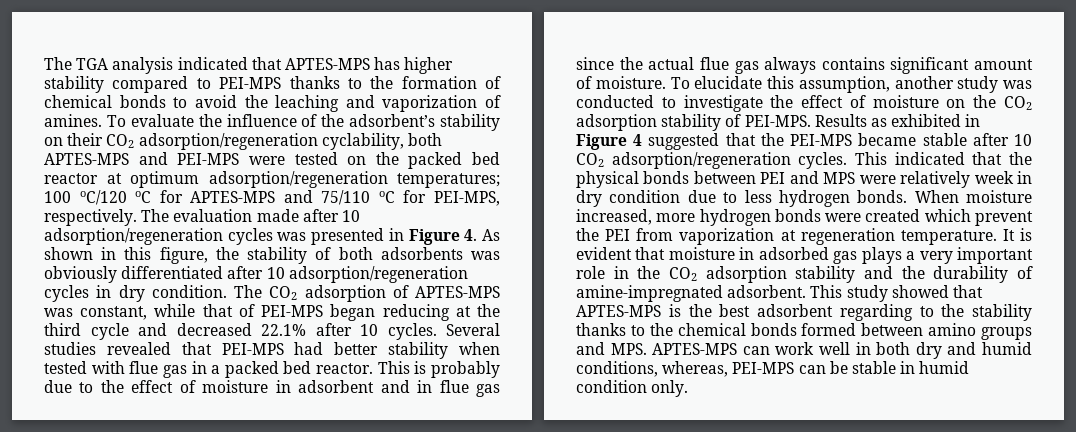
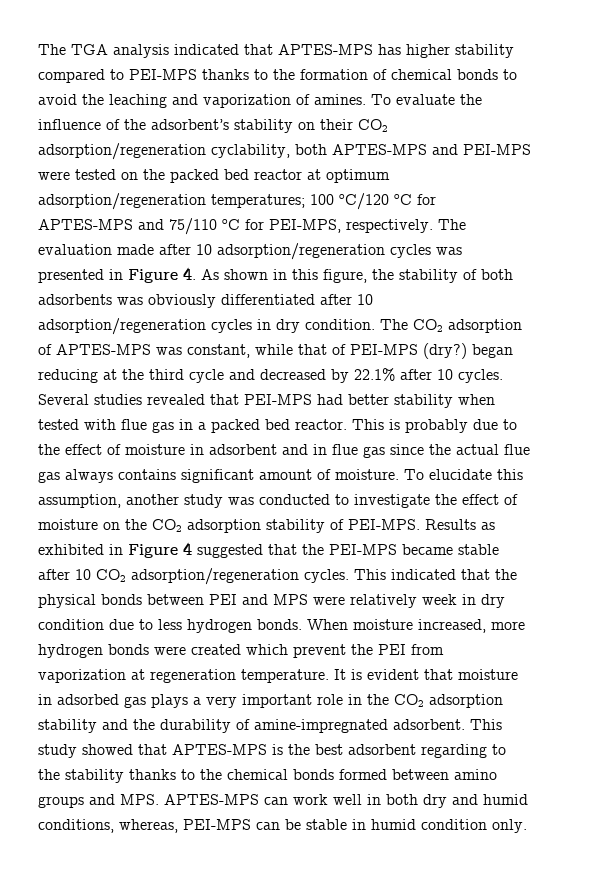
- The CO2 adsorption of APTES-MPS was constant, while that of PEI-MPS began reducing at the third cycle and decreased 22.1% after 10 cycles.
+ The CO2 adsorption of APTES-MPS was constant, while that of PEI-MPS (dry?) began reducing at the third cycle and decreased by 22.1% after 10 cycles.

